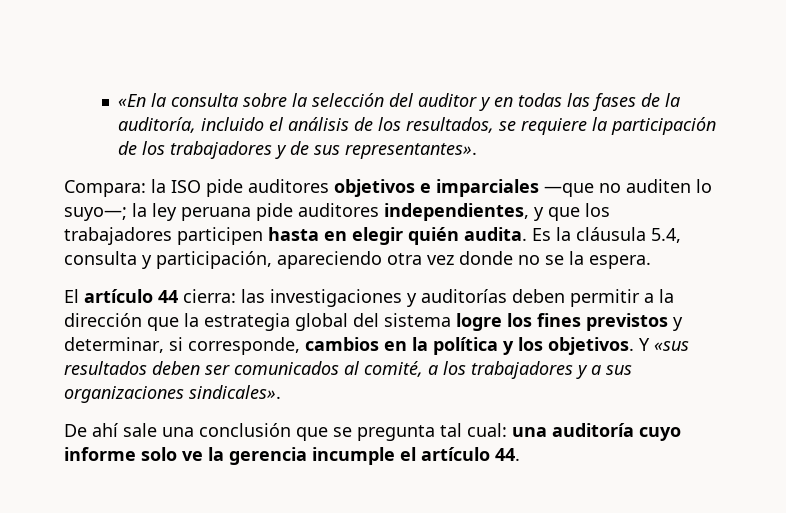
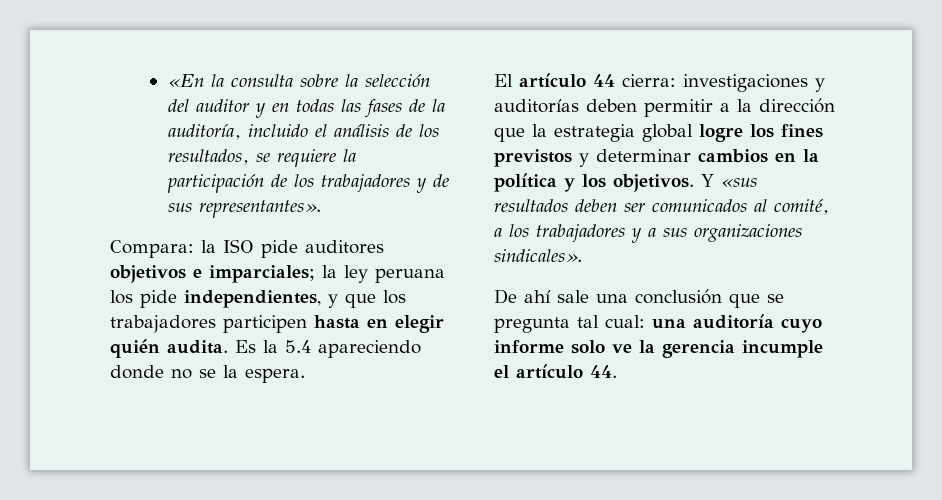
- Compara: la ISO pide auditores objetivos e imparciales —que no auditen lo suyo—; la ley peruana pide auditores independientes, y que los trabajadores participen hasta en elegir quién audita.
+ Compara: la ISO pide auditores objetivos e imparciales; la ley peruana los pide independientes, y que los trabajadores participen hasta en elegir quién audita.
- Es la cláusula 5.4, consulta y participación, apareciendo otra vez donde no se la espera.
+ Es la 5.4 apareciendo donde no se la espera.
- El artículo 44 cierra: las investigaciones y auditorías deben permitir a la dirección que la estrategia global del sistema logre los fines previstos y determinar, si corresponde, cambios en la política y los objetivos.
+ El artículo 44 cierra: investigaciones y auditorías deben permitir a la dirección que la estrategia global logre los fines previstos y determinar cambios en la política y los objetivos.

